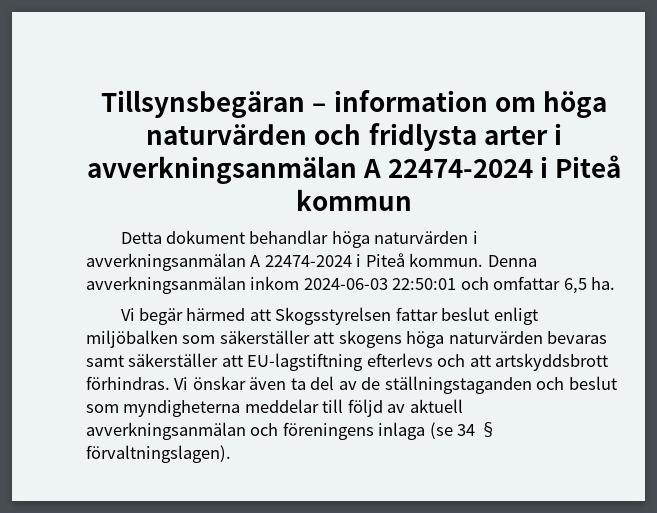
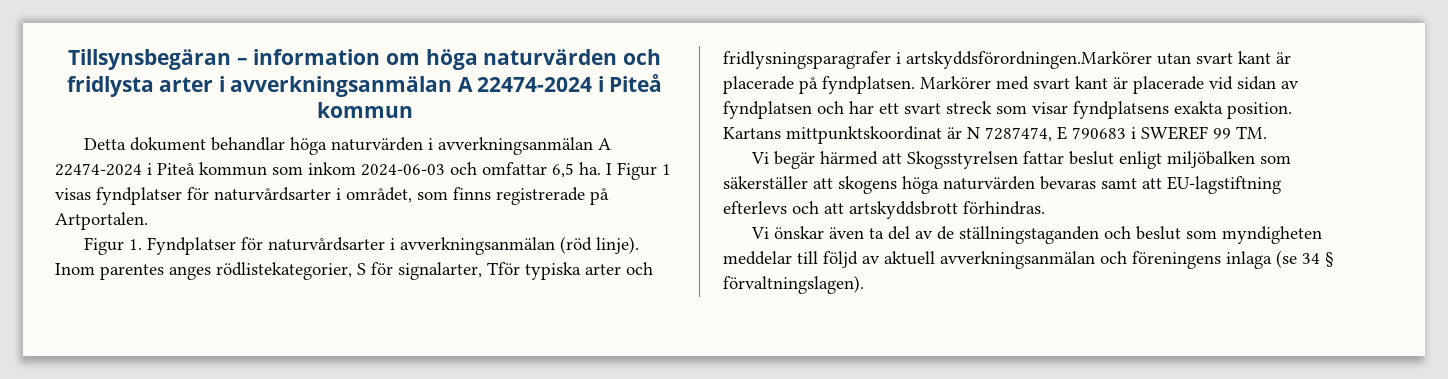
- Detta dokument behandlar höga naturvärden i avverkningsanmälan A 22474-2024 i Piteå kommun. Denna avverkningsanmälan inkom 2024-06-03 22:50:01 och omfattar 6,5 ha.
+ Detta dokument behandlar höga naturvärden i avverkningsanmälan A 22474-2024 i Piteå kommun som inkom 2024-06-03 och omfattar 6,5 ha. I Figur 1 visas fyndplatser för naturvårdsarter i området, som finns registrerade på Artportalen.
+ Figur 1. Fyndplatser för naturvårdsarter i avverkningsanmälan (röd linje). Inom parentes anges rödlistekategorier, S för signalarter, Tför typiska arter och fridlysningsparagrafer i artskyddsförordningen.Markörer utan svart kant är placerade på fyndplatsen. Markörer med svart kant är placerade vid sidan av fyndplatsen och har ett svart streck som visar fyndplatsens exakta position. Kartans mittpunktskoordinat är N 7287474, E 790683 i SWEREF 99 TM.
- Vi begär härmed att Skogsstyrelsen fattar beslut enligt miljöbalken som säkerställer att skogens höga naturvärden bevaras samt säkerställer att EU-lagstiftning efterlevs och att artskyddsbrott förhindras. Vi önskar även ta del av de ställningstaganden och beslut som myndigheterna meddelar till följd av aktuell avverkningsanmälan och föreningens inlaga (se 34 § förvaltningslagen).
+ Vi begär härmed att Skogsstyrelsen fattar beslut enligt miljöbalken som säkerställer att skogens höga naturvärden bevaras samt att EU-lagstiftning efterlevs och att artskyddsbrott förhindras.
+ Vi önskar även ta del av de ställningstaganden och beslut som myndigheten meddelar till följd av aktuell avverkningsanmälan och föreningens inlaga (se 34 § förvaltningslagen).

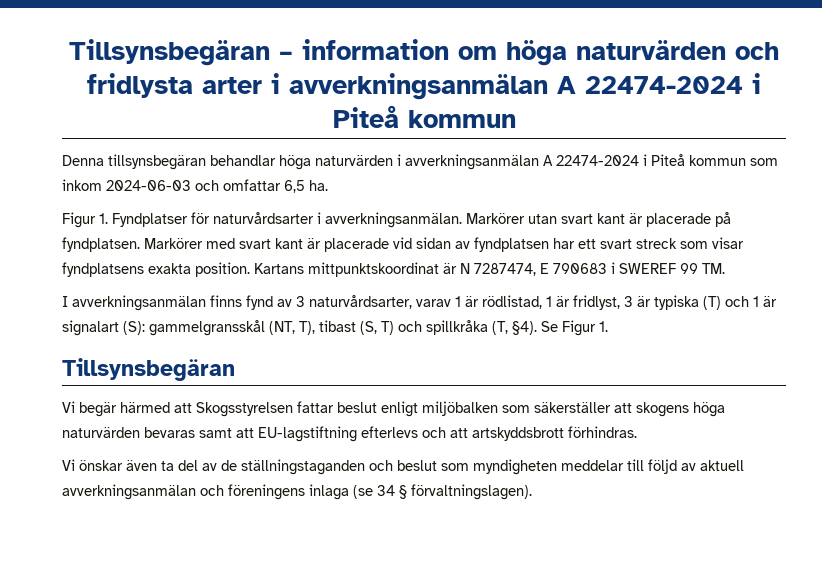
- Detta dokument behandlar höga naturvärden i avverkningsanmälan A 22474-2024 i Piteå kommun som inkom 2024-06-03 och omfattar 6,5 ha. I Figur 1 visas fyndplatser för naturvårdsarter i området, som finns registrerade på Artportalen.
+ Denna tillsynsbegäran behandlar höga naturvärden i avverkningsanmälan A 22474-2024 i Piteå kommun som inkom 2024-06-03 och omfattar 6,5 ha.
- Figur 1. Fyndplatser för naturvårdsarter i avverkningsanmälan (röd linje). Inom parentes anges rödlistekategorier, S för signalarter, Tför typiska arter och fridlysningsparagrafer i artskyddsförordningen.Markörer utan svart kant är placerade på fyndplatsen.
+ Figur 1. Fyndplatser för naturvårdsarter i avverkningsanmälan. Markörer utan svart kant är placerade på fyndplatsen.
- Markörer med svart kant är placerade vid sidan av fyndplatsen och har ett svart streck som visar fyndplatsens exakta position.
+ Markörer med svart kant är placerade vid sidan av fyndplatsen har ett svart streck som visar fyndplatsens exakta position.
+ I avverkningsanmälan finns fynd av 3 naturvårdsarter, varav 1 är rödlistad, 1 är fridlyst, 3 är typiska (T) och 1 är signalart (S): gammelgransskål (NT, T), tibast (S, T) och spillkråka (T, §4). Se Figur 1.
+ Tillsynsbegäran

